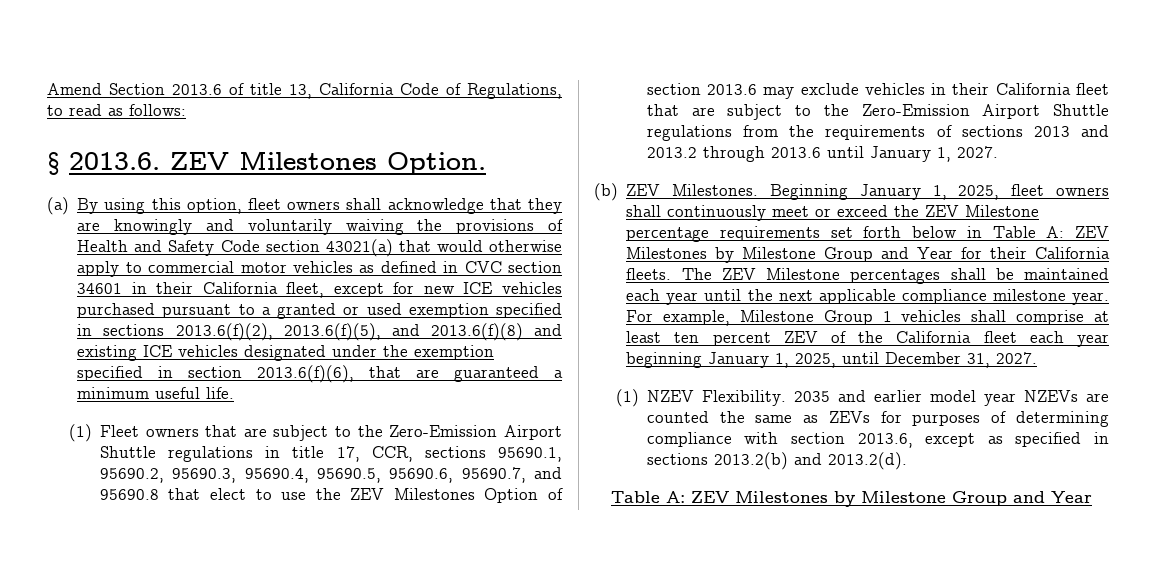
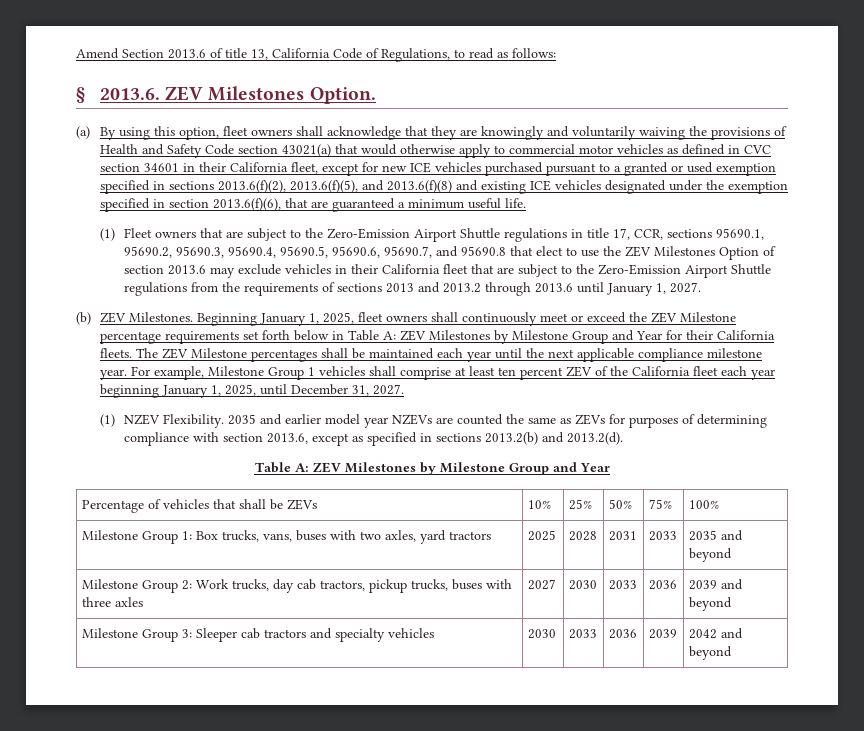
+ Percentage of vehicles that shall be ZEVs | 10% | 25% | 50% | 75% | 100%
+ Milestone Group 1: Box trucks, vans, buses with two axles, yard tractors | 2025 | 2028 | 2031 | 2033 | 2035 and beyond
+ Milestone Group 2: Work trucks, day cab tractors, pickup trucks, buses with three axles | 2027 | 2030 | 2033 | 2036 | 2039 and beyond
+ Milestone Group 3: Sleeper cab tractors and specialty vehicles | 2030 | 2033 | 2036 | 2039 | 2042 and beyond

